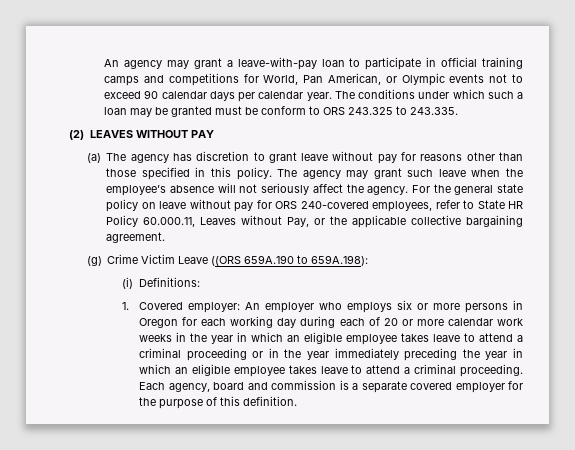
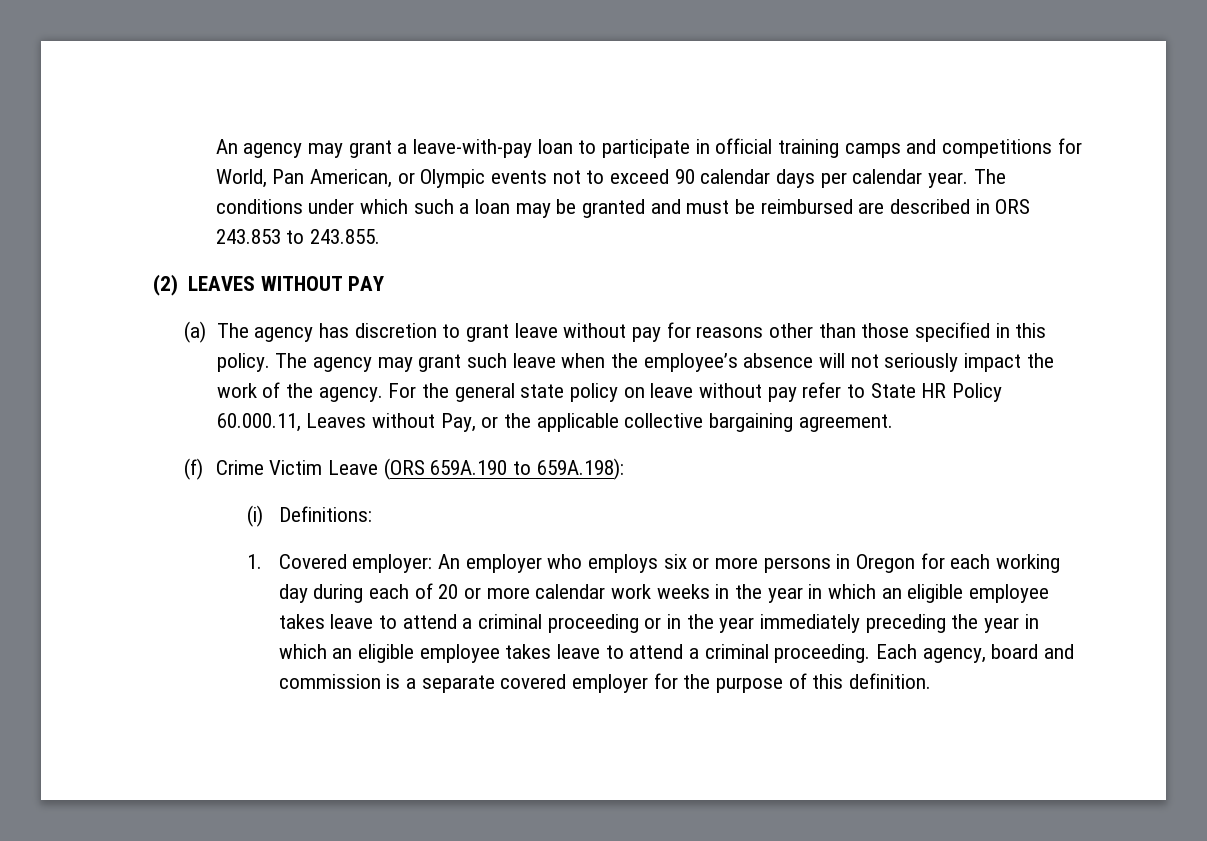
- The conditions under which such a loan may be granted must be conform to ORS 243.325 to 243.335.
+ The conditions under which such a loan may be granted and must be reimbursed are described in ORS 243.853 to 243.855.
- The agency may grant such leave when the employee’s absence will not seriously affect the agency.
+ The agency may grant such leave when the employee’s absence will not seriously impact the work of the agency.
- For the general state policy on leave without pay for ORS 240-covered employees, refer to State HR Policy 60.000.11, Leaves without Pay, or the applicable collective bargaining agreement.
+ For the general state policy on leave without pay refer to State HR Policy 60.000.11, Leaves without Pay, or the applicable collective bargaining agreement.
- (g) Crime Victim Leave ((ORS 659A.190 to 659A.198):
+ (f) Crime Victim Leave (ORS 659A.190 to 659A.198):

